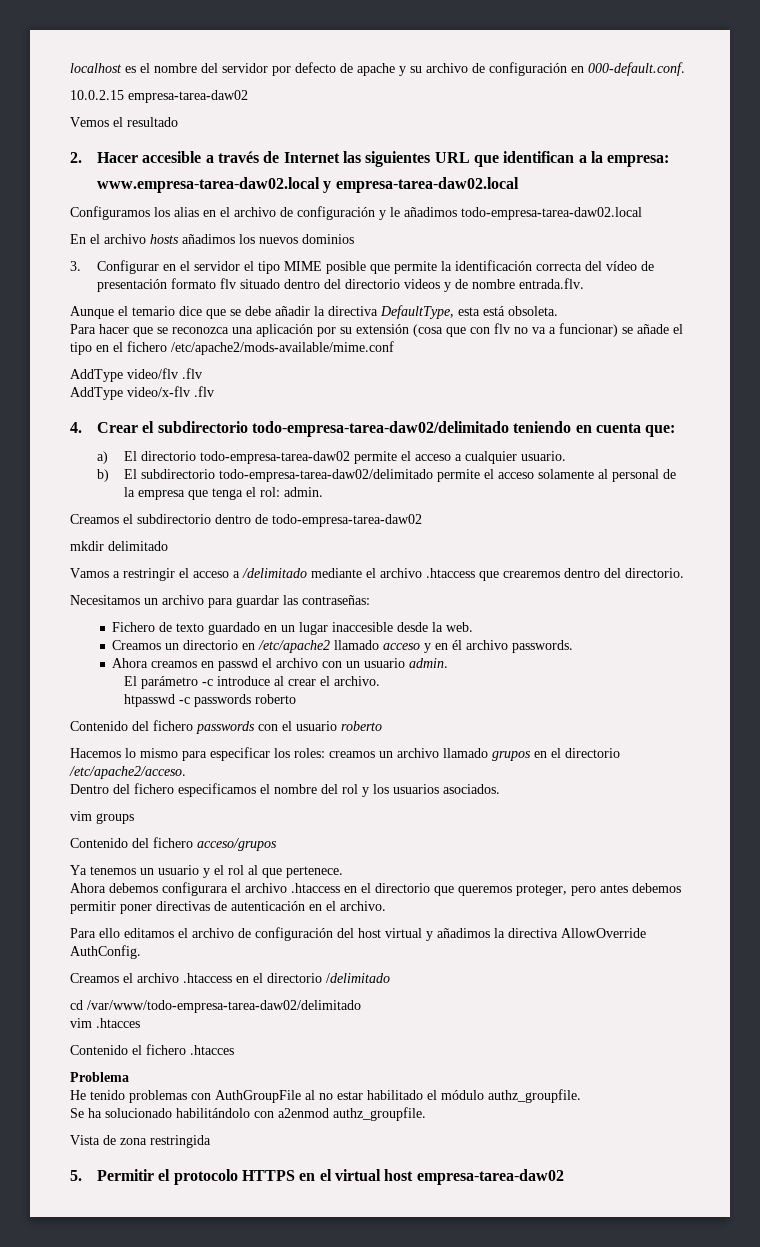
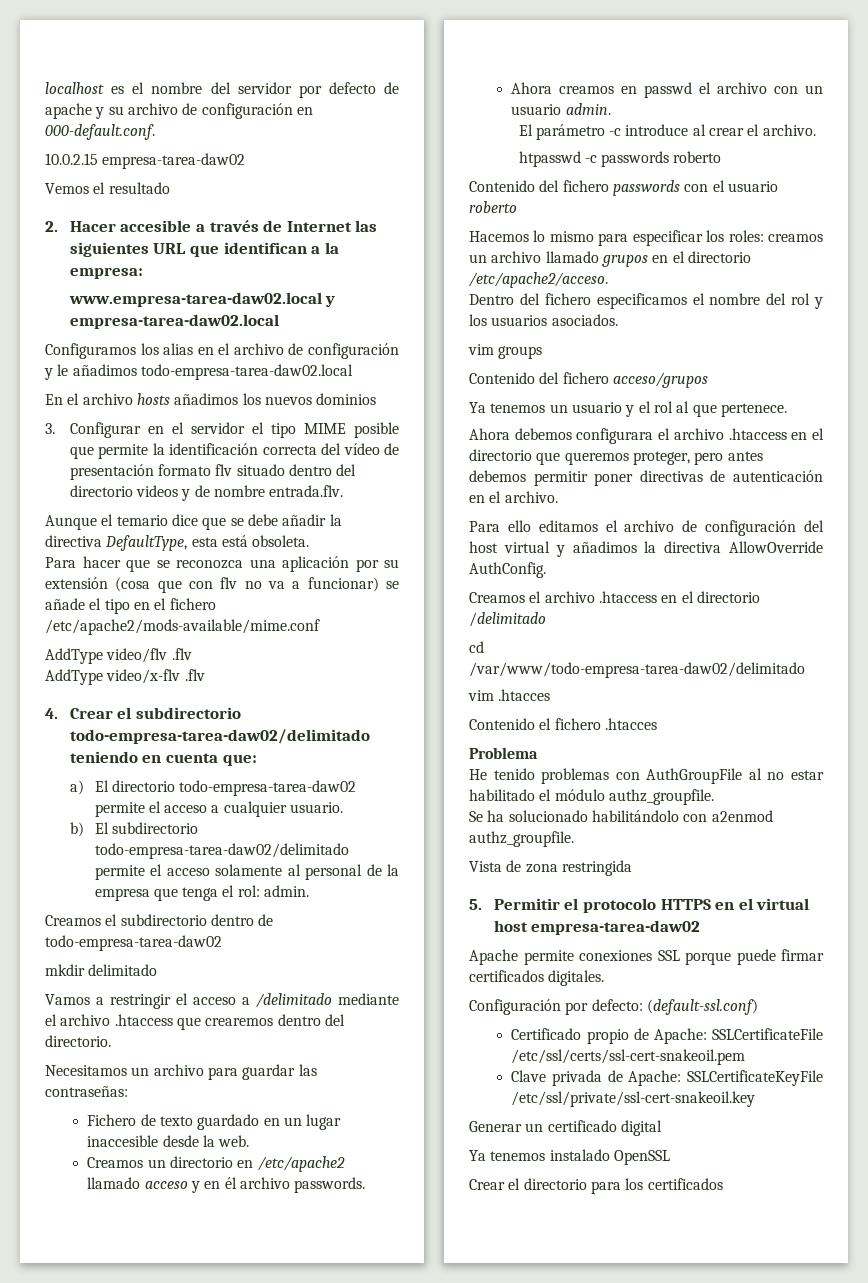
+ Apache permite conexiones SSL porque puede firmar certificados digitales.
+ Configuración por defecto: (default-ssl.conf)
+ Certificado propio de Apache: SSLCertificateFile /etc/ssl/certs/ssl-cert-snakeoil.pem
+ Clave privada de Apache: SSLCertificateKeyFile /etc/ssl/private/ssl-cert-snakeoil.key
+ Generar un certificado digital
+ Ya tenemos instalado OpenSSL
+ Crear el directorio para los certificados

